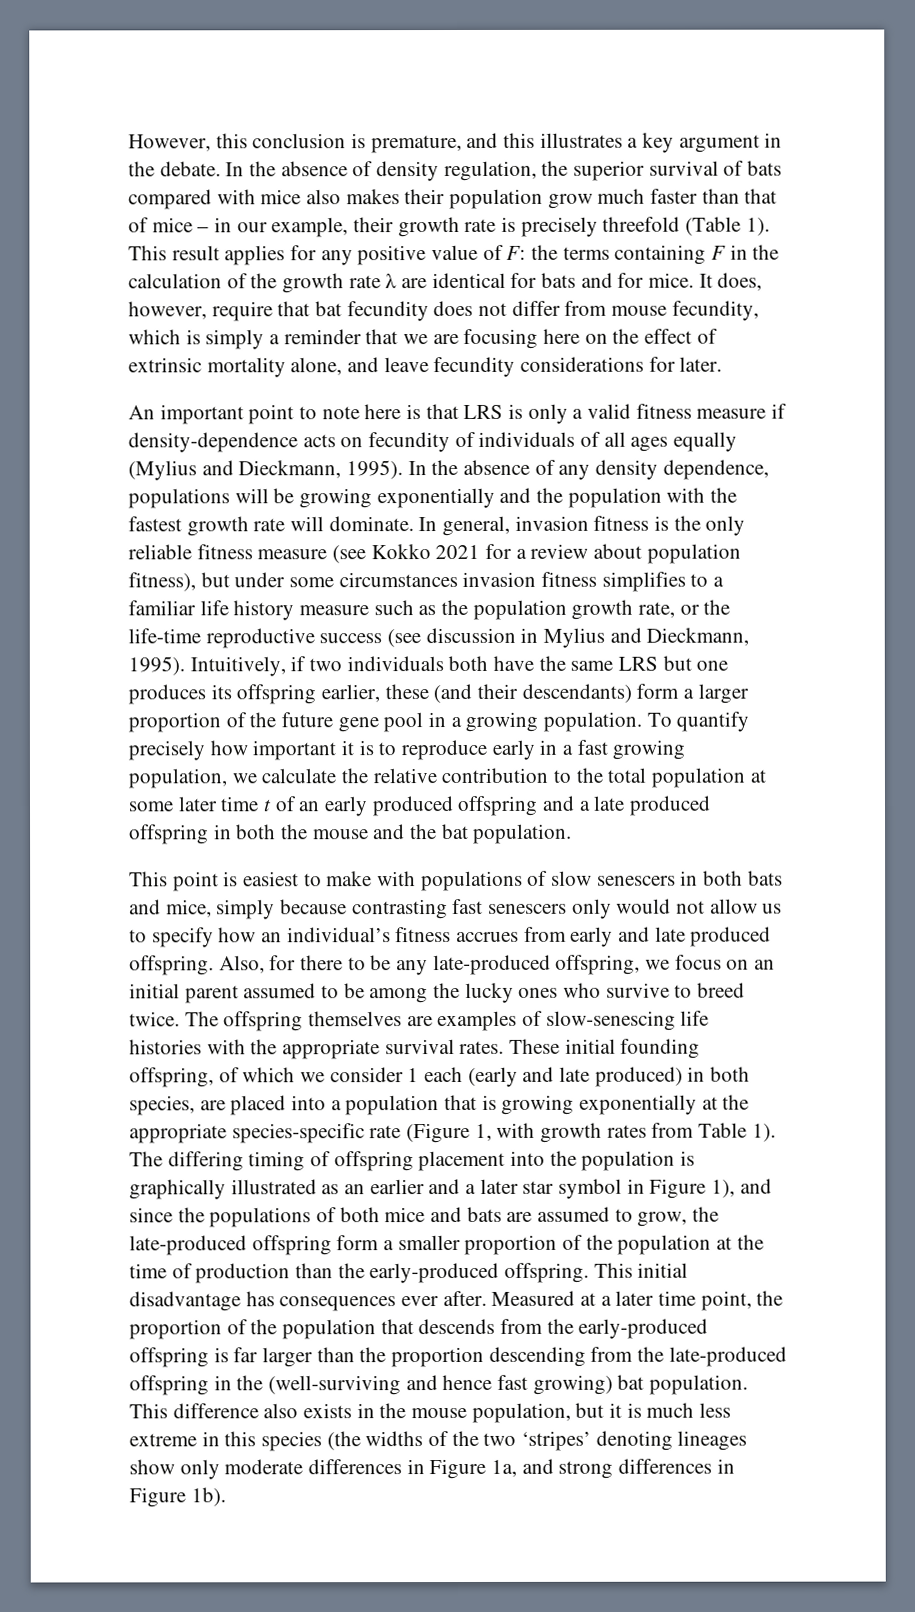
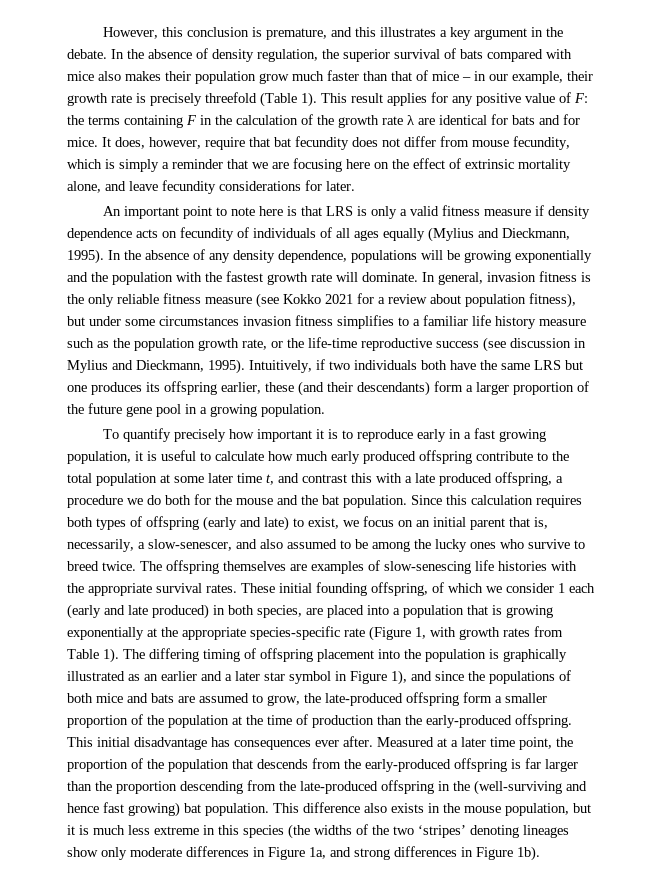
- An important point to note here is that LRS is only a valid fitness measure if density-dependence acts on fecundity of individuals of all ages equally (Mylius and Dieckmann, 1995).
+ An important point to note here is that LRS is only a valid fitness measure if density dependence acts on fecundity of individuals of all ages equally (Mylius and Dieckmann, 1995).
- Intuitively, if two individuals both have the same LRS but one produces its offspring earlier, these (and their descendants) form a larger proportion of the future gene pool in a growing population. To quantify precisely how important it is to reproduce early in a fast growing population, we calculate the relative contribution to the total population at some later time t of an early produced offspring and a late produced offspring in both the mouse and the bat population.
- This point is easiest to make with populations of slow senescers in both bats and mice, simply because contrasting fast senescers only would not allow us to specify how an individual’s fitness accrues from early and late produced offspring. Also, for there to be any late-produced offspring, we focus on an initial parent assumed to be among the lucky ones who survive to breed twice.
+ Intuitively, if two individuals both have the same LRS but one produces its offspring earlier, these (and their descendants) form a larger proportion of the future gene pool in a growing population.
+ To quantify precisely how important it is to reproduce early in a fast growing population, it is useful to calculate how much early produced offspring contribute to the total population at some later time t, and contrast this with a late produced offspring, a procedure we do both for the mouse and the bat population. Since this calculation requires both types of offspring (early and late) to exist, we focus on an initial parent that is, necessarily, a slow-senescer, and also assumed to be among the lucky ones who survive to breed twice.

